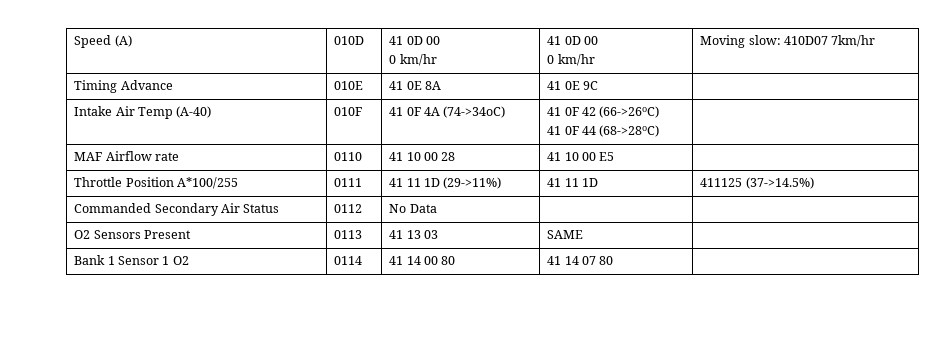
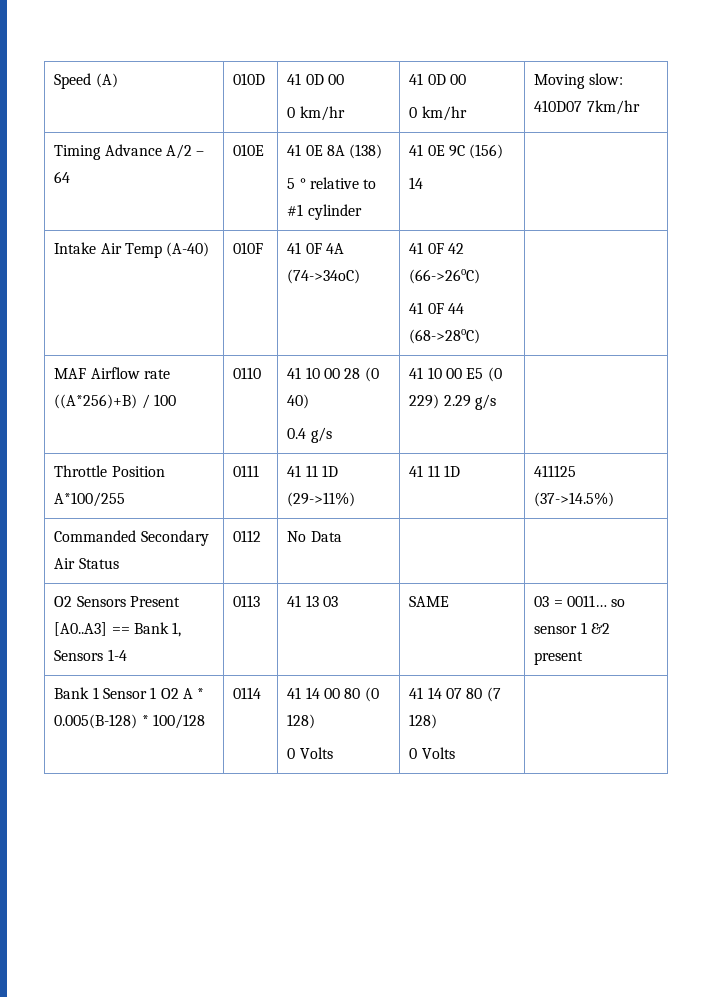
- Timing Advance | 010E | 41 0E 8A | 41 0E 9C |
+ Timing Advance A/2 – 64 | 010E | 41 0E 8A (138)
+ 5 ° relative to #1 cylinder | 41 0E 9C (156)
+ 14 |
- MAF Airflow rate | 0110 | 41 10 00 28 | 41 10 00 E5 |
+ MAF Airflow rate ((A*256)+B) / 100 | 0110 | 41 10 00 28 (0 40)
+ 0.4 g/s | 41 10 00 E5 (0 229) 2.29 g/s |
- O2 Sensors Present | 0113 | 41 13 03 | SAME |
+ O2 Sensors Present [A0..A3] == Bank 1, Sensors 1-4 | 0113 | 41 13 03 | SAME | 03 = 0011… so sensor 1 &2 present
- Bank 1 Sensor 1 O2 | 0114 | 41 14 00 80 | 41 14 07 80 |
+ Bank 1 Sensor 1 O2 A * 0.005(B-128) * 100/128 | 0114 | 41 14 00 80 (0 128)
+ 0 Volts | 41 14 07 80 (7 128)
+ 0 Volts |

